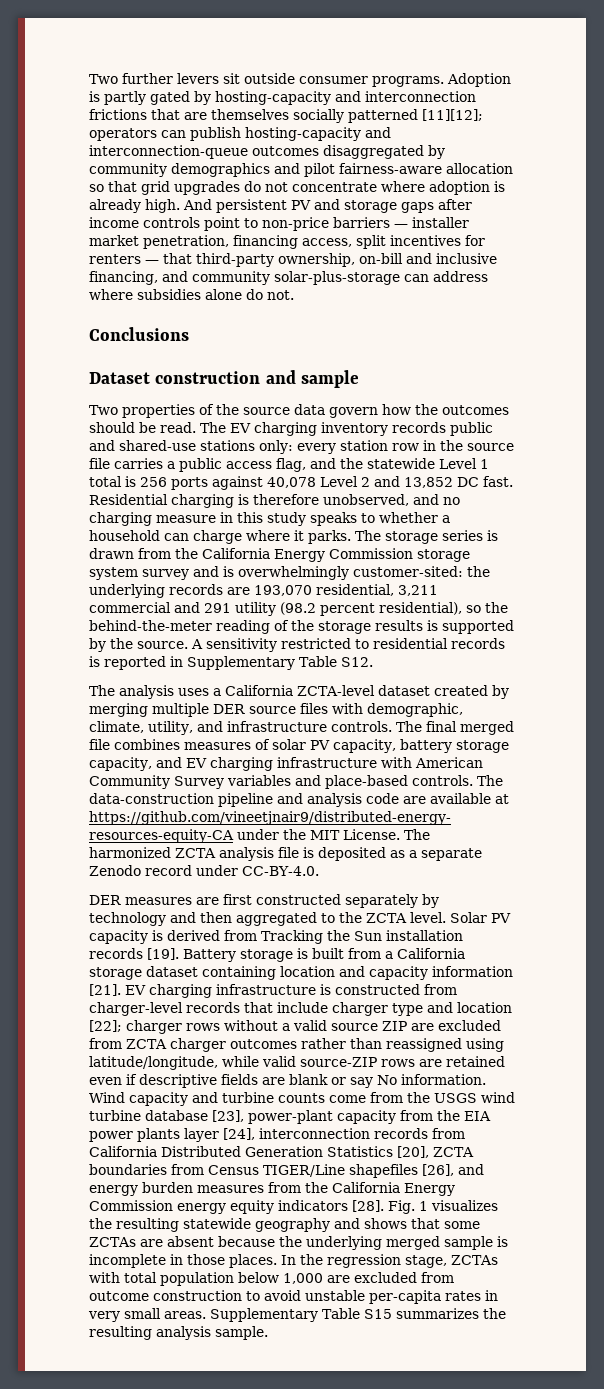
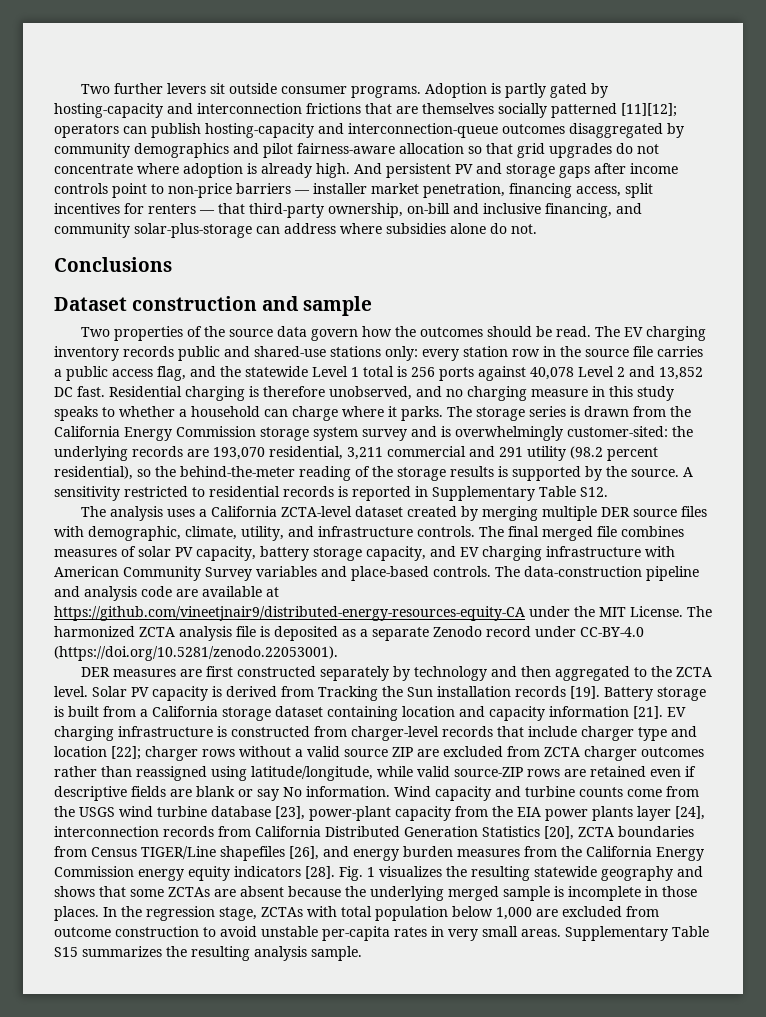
- The harmonized ZCTA analysis file is deposited as a separate Zenodo record under CC-BY-4.0.
+ The harmonized ZCTA analysis file is deposited as a separate Zenodo record under CC-BY-4.0 (https://doi.org/10.5281/zenodo.22053001).

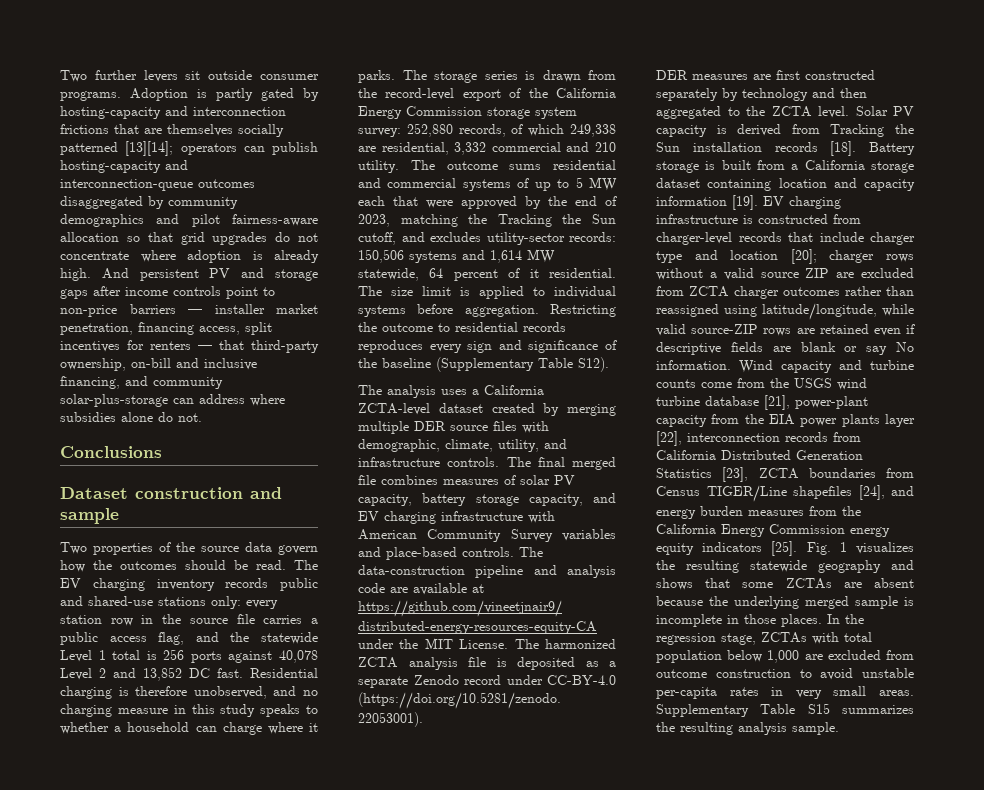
- Adoption is partly gated by hosting-capacity and interconnection frictions that are themselves socially patterned [11][12]; operators can publish hosting-capacity and interconnection-queue outcomes disaggregated by community demographics and pilot fairness-aware allocation so that grid upgrades do not concentrate where adoption is already high.
+ Adoption is partly gated by hosting-capacity and interconnection frictions that are themselves socially patterned [13][14]; operators can publish hosting-capacity and interconnection-queue outcomes disaggregated by community demographics and pilot fairness-aware allocation so that grid upgrades do not concentrate where adoption is already high.
- The storage series is drawn from the California Energy Commission storage system survey and is overwhelmingly customer-sited: the underlying records are 193,070 residential, 3,211 commercial and 291 utility (98.2 percent residential), so the behind-the-meter reading of the storage results is supported by the source. A sensitivity restricted to residential records is reported in Supplementary Table S12.
+ The storage series is drawn from the record-level export of the California Energy Commission storage system survey: 252,880 records, of which 249,338 are residential, 3,332 commercial and 210 utility. The outcome sums residential and commercial systems of up to 5 MW each that were approved by the end of 2023, matching the Tracking the Sun cutoff, and excludes utility-sector records: 150,506 systems and 1,614 MW statewide, 64 percent of it residential. The size limit is applied to individual systems before aggregation. Restricting the outcome to residential records reproduces every sign and significance of the baseline (Supplementary Table S12).
- Solar PV capacity is derived from Tracking the Sun installation records [19].
+ Solar PV capacity is derived from Tracking the Sun installation records [18].
- Battery storage is built from a California storage dataset containing location and capacity information [21].
+ Battery storage is built from a California storage dataset containing location and capacity information [19].
- EV charging infrastructure is constructed from charger-level records that include charger type and location [22]; charger rows without a valid source ZIP are excluded from ZCTA charger outcomes rather than reassigned using latitude/longitude, while valid source-ZIP rows are retained even if descriptive fields are blank or say No information.
+ EV charging infrastructure is constructed from charger-level records that include charger type and location [20]; charger rows without a valid source ZIP are excluded from ZCTA charger outcomes rather than reassigned using latitude/longitude, while valid source-ZIP rows are retained even if descriptive fields are blank or say No information.
- Wind capacity and turbine counts come from the USGS wind turbine database [23], power-plant capacity from the EIA power plants layer [24], interconnection records from California Distributed Generation Statistics [20], ZCTA boundaries from Census TIGER/Line shapefiles [26], and energy burden measures from the California Energy Commission energy equity indicators [28].
+ Wind capacity and turbine counts come from the USGS wind turbine database [21], power-plant capacity from the EIA power plants layer [22], interconnection records from California Distributed Generation Statistics [23], ZCTA boundaries from Census TIGER/Line shapefiles [24], and energy burden measures from the California Energy Commission energy equity indicators [25].

